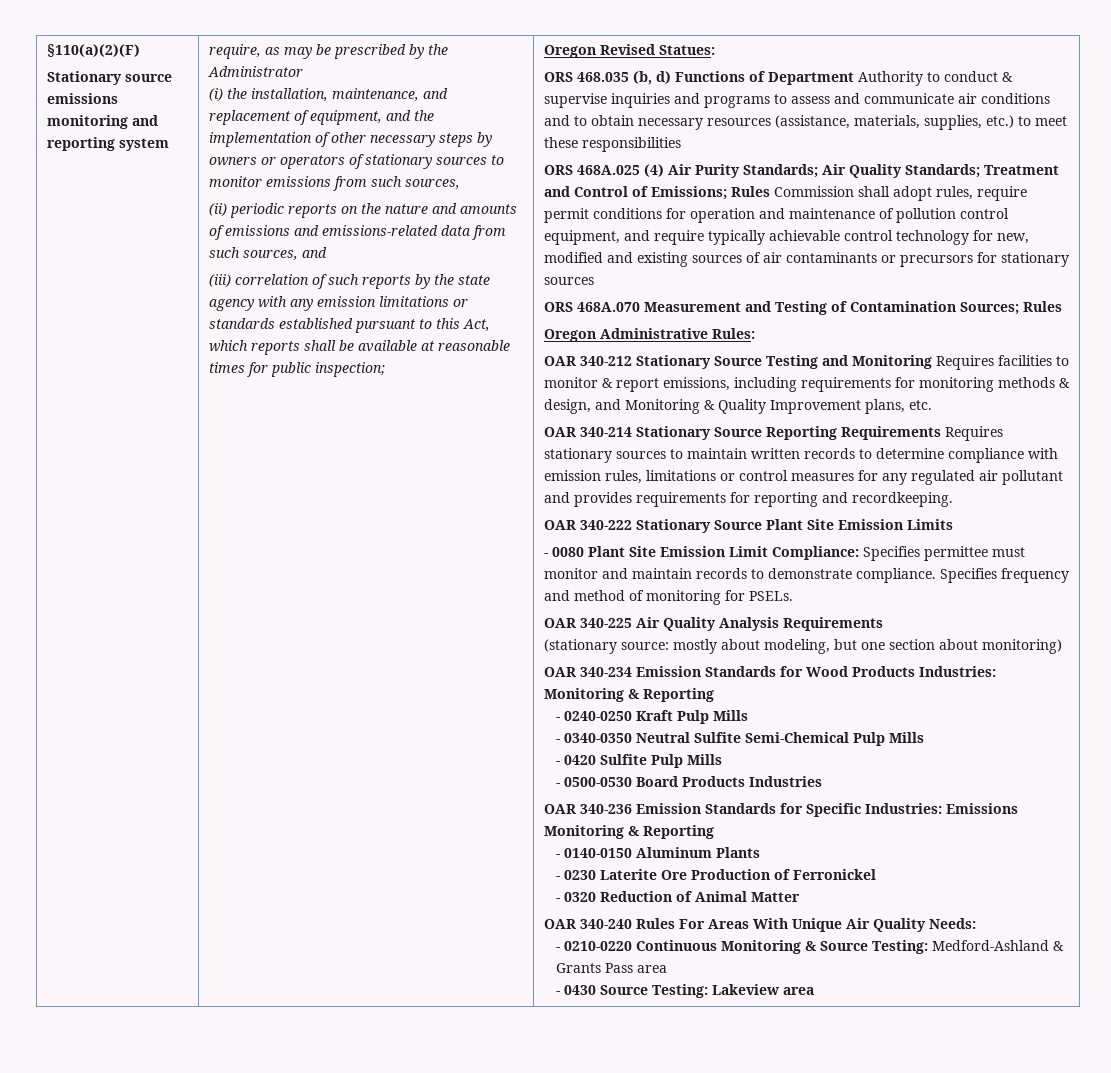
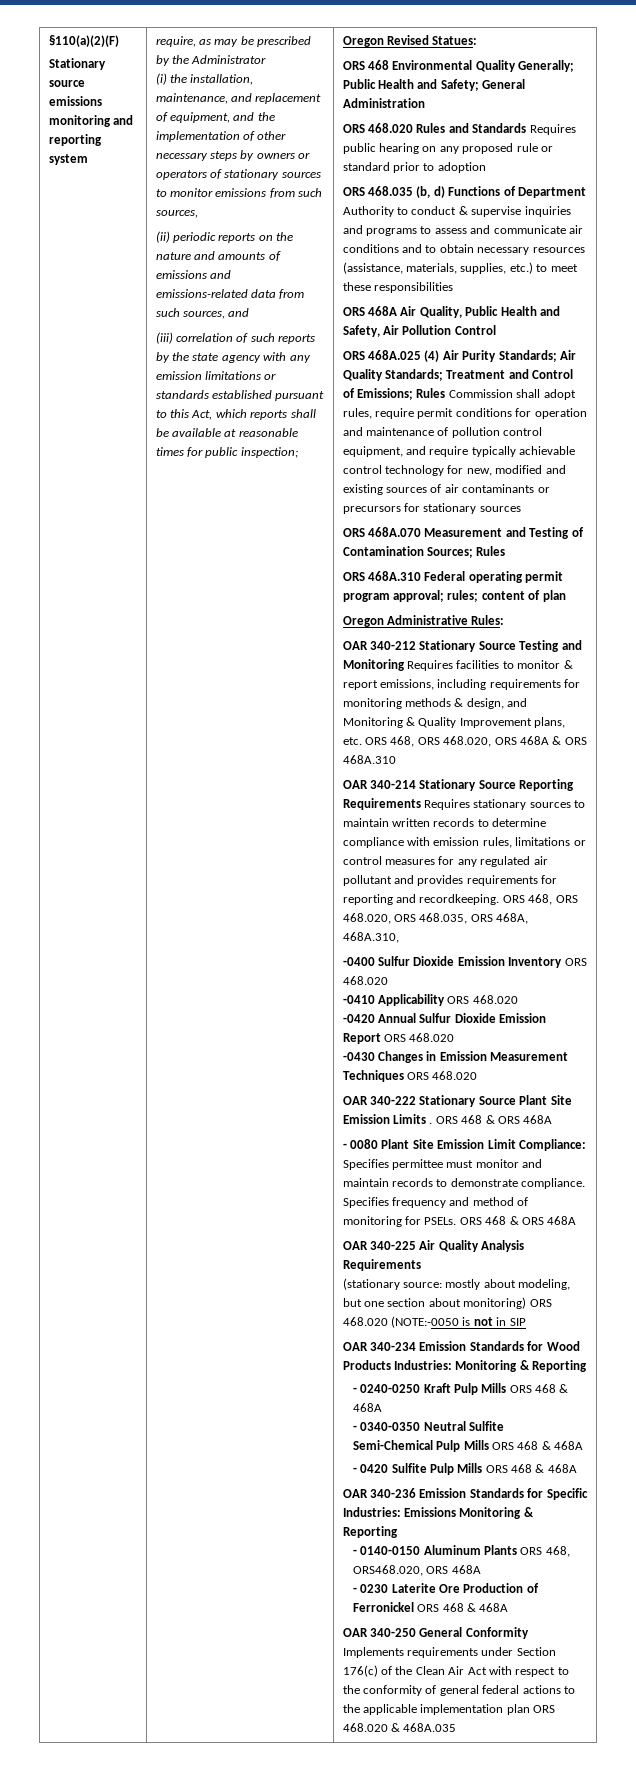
+ ORS 468 Environmental Quality Generally; Public Health and Safety; General Administration
+ ORS 468.020 Rules and Standards Requires public hearing on any proposed rule or standard prior to adoption
+ ORS 468A Air Quality, Public Health and Safety, Air Pollution Control
+ ORS 468A.310 Federal operating permit program approval; rules; content of plan
- OAR 340-212 Stationary Source Testing and Monitoring Requires facilities to monitor & report emissions, including requirements for monitoring methods & design, and Monitoring & Quality Improvement plans, etc.
+ OAR 340-212 Stationary Source Testing and Monitoring Requires facilities to monitor & report emissions, including requirements for monitoring methods & design, and Monitoring & Quality Improvement plans, etc. ORS 468, ORS 468.020, ORS 468A & ORS 468A.310
+ ORS 468, ORS 468.020, ORS 468.035, ORS 468A, 468A.310,
+ -0400 Sulfur Dioxide Emission Inventory ORS 468.020
+ -0410 Applicability ORS 468.020
+ -0420 Annual Sulfur Dioxide Emission Report ORS 468.020
+ -0430 Changes in Emission Measurement Techniques ORS 468.020
- OAR 340-222 Stationary Source Plant Site Emission Limits
+ OAR 340-222 Stationary Source Plant Site Emission Limits . ORS 468 & ORS 468A
- Specifies frequency and method of monitoring for PSELs.
+ Specifies frequency and method of monitoring for PSELs. ORS 468 & ORS 468A
- (stationary source: mostly about modeling, but one section about monitoring)
+ (stationary source: mostly about modeling, but one section about monitoring) ORS 468.020 (NOTE:-0050 is not in SIP
- - 0240-0250 Kraft Pulp Mills
+ - 0240-0250 Kraft Pulp Mills ORS 468 & 468A
- - 0340-0350 Neutral Sulfite Semi-Chemical Pulp Mills
+ - 0340-0350 Neutral Sulfite Semi-Chemical Pulp Mills ORS 468 & 468A
- - 0420 Sulfite Pulp Mills
- - 0500-0530 Board Products Industries
+ - 0420 Sulfite Pulp Mills ORS 468 & 468A
- - 0140-0150 Aluminum Plants
+ - 0140-0150 Aluminum Plants ORS 468, ORS468.020, ORS 468A
- - 0230 Laterite Ore Production of Ferronickel
- - 0320 Reduction of Animal Matter
- OAR 340-240 Rules For Areas With Unique Air Quality Needs:
- - 0210-0220 Continuous Monitoring & Source Testing: Medford-Ashland & Grants Pass area
- - 0430 Source Testing: Lakeview area
+ - 0230 Laterite Ore Production of Ferronickel ORS 468 & 468A
+ OAR 340-250 General Conformity Implements requirements under Section 176(c) of the Clean Air Act with respect to the conformity of general federal actions to the applicable implementation plan ORS 468.020 & 468A.035

